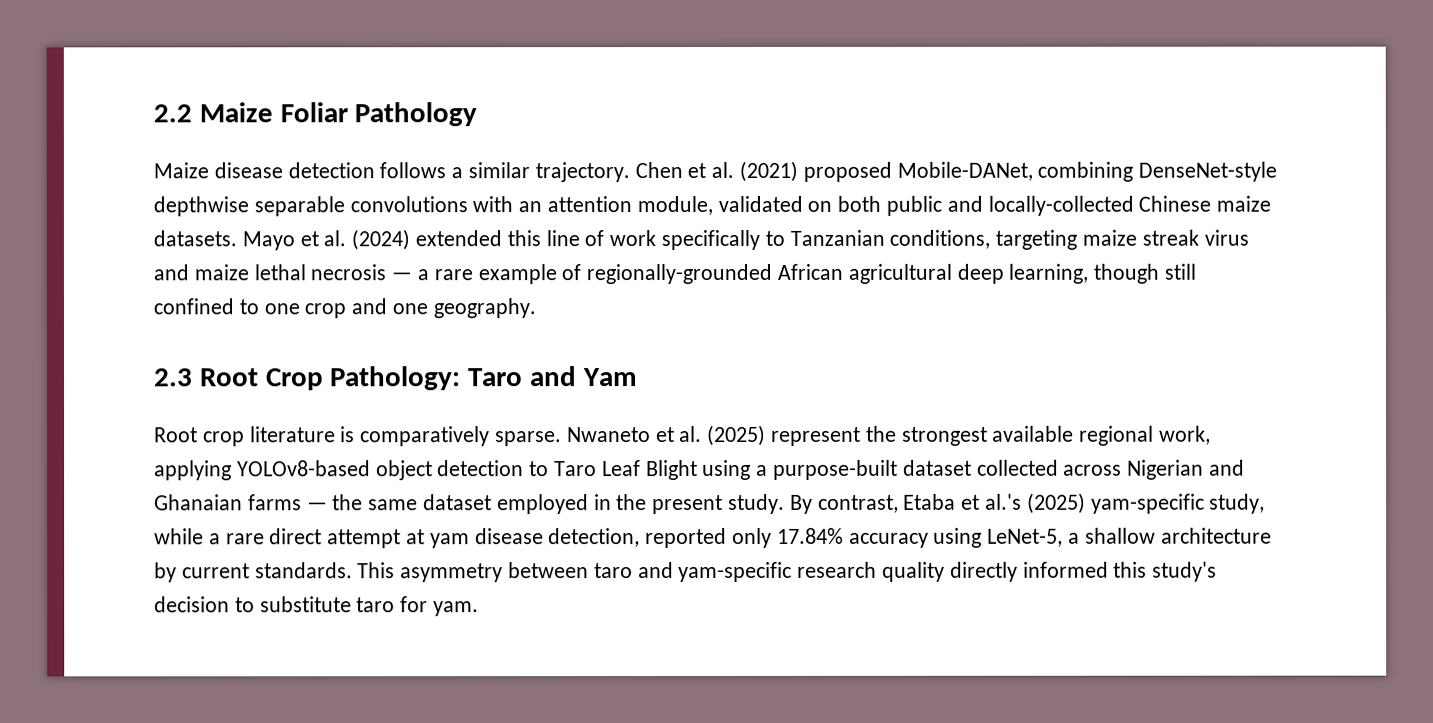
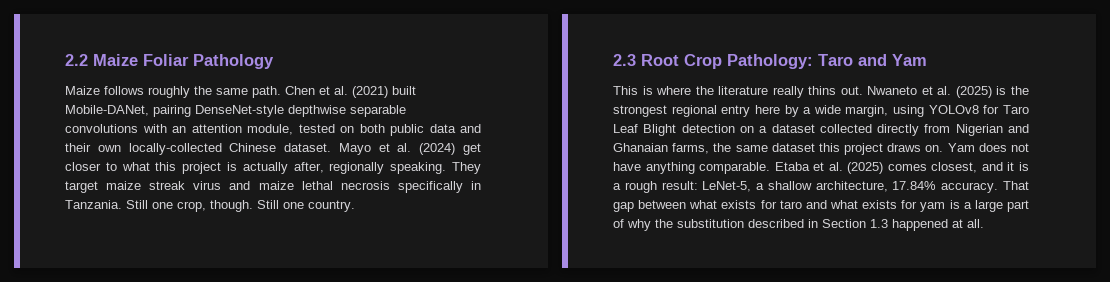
- Maize disease detection follows a similar trajectory.
+ Maize follows roughly the same path.
- Chen et al. (2021) proposed Mobile-DANet, combining DenseNet-style depthwise separable convolutions with an attention module, validated on both public and locally-collected Chinese maize datasets. Mayo et al. (2024) extended this line of work specifically to Tanzanian conditions, targeting maize streak virus and maize lethal necrosis — a rare example of regionally-grounded African agricultural deep learning, though still confined to one crop and one geography.
+ Chen et al. (2021) built Mobile-DANet, pairing DenseNet-style depthwise separable convolutions with an attention module, tested on both public data and their own locally-collected Chinese dataset. Mayo et al. (2024) get closer to what this project is actually after, regionally speaking. They target maize streak virus and maize lethal necrosis specifically in Tanzania. Still one crop, though. Still one country.
- Root crop literature is comparatively sparse.
+ This is where the literature really thins out.
- Nwaneto et al. (2025) represent the strongest available regional work, applying YOLOv8-based object detection to Taro Leaf Blight using a purpose-built dataset collected across Nigerian and Ghanaian farms — the same dataset employed in the present study. By contrast, Etaba et al.'s (2025) yam-specific study, while a rare direct attempt at yam disease detection, reported only 17.84% accuracy using LeNet-5, a shallow architecture by current standards. This asymmetry between taro and yam-specific research quality directly informed this study's decision to substitute taro for yam.
+ Nwaneto et al. (2025) is the strongest regional entry here by a wide margin, using YOLOv8 for Taro Leaf Blight detection on a dataset collected directly from Nigerian and Ghanaian farms, the same dataset this project draws on. Yam does not have anything comparable. Etaba et al. (2025) comes closest, and it is a rough result: LeNet-5, a shallow architecture, 17.84% accuracy. That gap between what exists for taro and what exists for yam is a large part of why the substitution described in Section 1.3 happened at all.

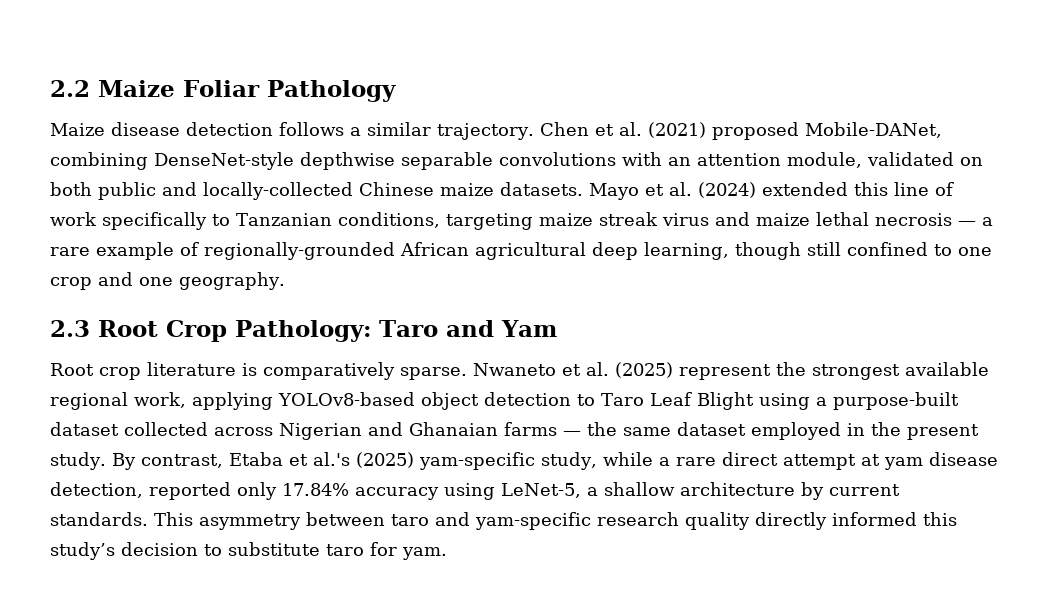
- Maize follows roughly the same path.
+ Maize disease detection follows a similar trajectory.
- Chen et al. (2021) built Mobile-DANet, pairing DenseNet-style depthwise separable convolutions with an attention module, tested on both public data and their own locally-collected Chinese dataset. Mayo et al. (2024) get closer to what this project is actually after, regionally speaking. They target maize streak virus and maize lethal necrosis specifically in Tanzania. Still one crop, though. Still one country.
+ Chen et al. (2021) proposed Mobile-DANet, combining DenseNet-style depthwise separable convolutions with an attention module, validated on both public and locally-collected Chinese maize datasets. Mayo et al. (2024) extended this line of work specifically to Tanzanian conditions, targeting maize streak virus and maize lethal necrosis — a rare example of regionally-grounded African agricultural deep learning, though still confined to one crop and one geography.
- This is where the literature really thins out.
+ Root crop literature is comparatively sparse.
- Nwaneto et al. (2025) is the strongest regional entry here by a wide margin, using YOLOv8 for Taro Leaf Blight detection on a dataset collected directly from Nigerian and Ghanaian farms, the same dataset this project draws on. Yam does not have anything comparable. Etaba et al. (2025) comes closest, and it is a rough result: LeNet-5, a shallow architecture, 17.84% accuracy. That gap between what exists for taro and what exists for yam is a large part of why the substitution described in Section 1.3 happened at all.
+ Nwaneto et al. (2025) represent the strongest available regional work, applying YOLOv8-based object detection to Taro Leaf Blight using a purpose-built dataset collected across Nigerian and Ghanaian farms — the same dataset employed in the present study. By contrast, Etaba et al.'s (2025) yam-specific study, while a rare direct attempt at yam disease detection, reported only 17.84% accuracy using LeNet-5, a shallow architecture by current standards. This asymmetry between taro and yam-specific research quality directly informed this study’s decision to substitute taro for yam.

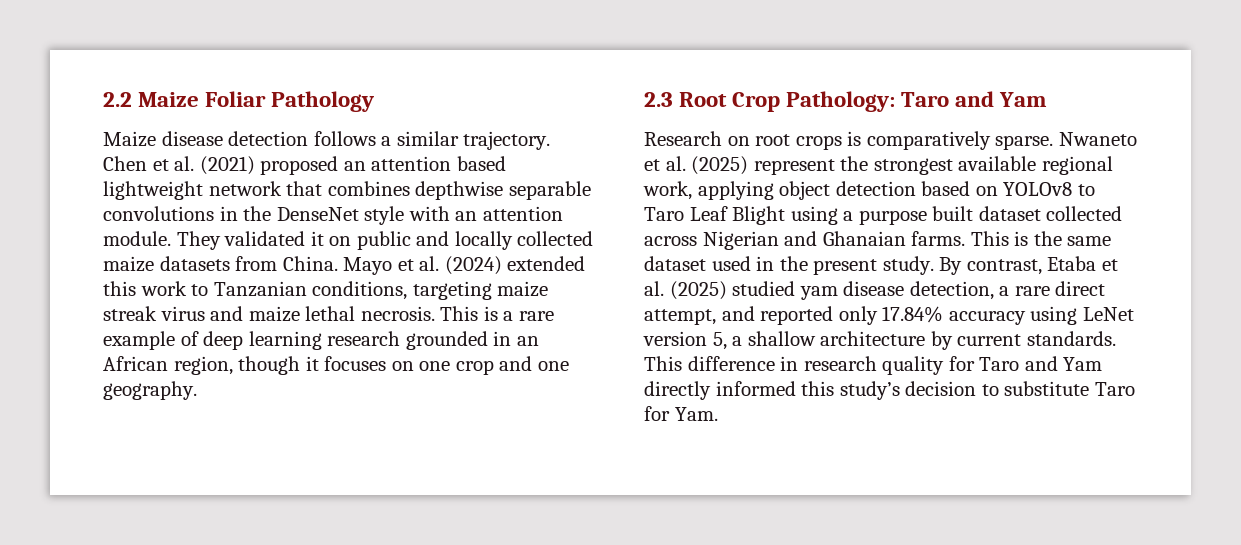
- Chen et al. (2021) proposed Mobile-DANet, combining DenseNet-style depthwise separable convolutions with an attention module, validated on both public and locally-collected Chinese maize datasets.
+ Chen et al. (2021) proposed an attention based lightweight network that combines depthwise separable convolutions in the DenseNet style with an attention module. They validated it on public and locally collected maize datasets from China.
- Mayo et al. (2024) extended this line of work specifically to Tanzanian conditions, targeting maize streak virus and maize lethal necrosis — a rare example of regionally-grounded African agricultural deep learning, though still confined to one crop and one geography.
+ Mayo et al. (2024) extended this work to Tanzanian conditions, targeting maize streak virus and maize lethal necrosis. This is a rare example of deep learning research grounded in an African region, though it focuses on one crop and one geography.
- Root crop literature is comparatively sparse.
+ Research on root crops is comparatively sparse.
- Nwaneto et al. (2025) represent the strongest available regional work, applying YOLOv8-based object detection to Taro Leaf Blight using a purpose-built dataset collected across Nigerian and Ghanaian farms — the same dataset employed in the present study.
+ Nwaneto et al. (2025) represent the strongest available regional work, applying object detection based on YOLOv8 to Taro Leaf Blight using a purpose built dataset collected across Nigerian and Ghanaian farms. This is the same dataset used in the present study.
- By contrast, Etaba et al.'s (2025) yam-specific study, while a rare direct attempt at yam disease detection, reported only 17.84% accuracy using LeNet-5, a shallow architecture by current standards.
+ By contrast, Etaba et al. (2025) studied yam disease detection, a rare direct attempt, and reported only 17.84% accuracy using LeNet version 5, a shallow architecture by current standards.
- This asymmetry between taro and yam-specific research quality directly informed this study’s decision to substitute taro for yam.
+ This difference in research quality for Taro and Yam directly informed this study’s decision to substitute Taro for Yam.

